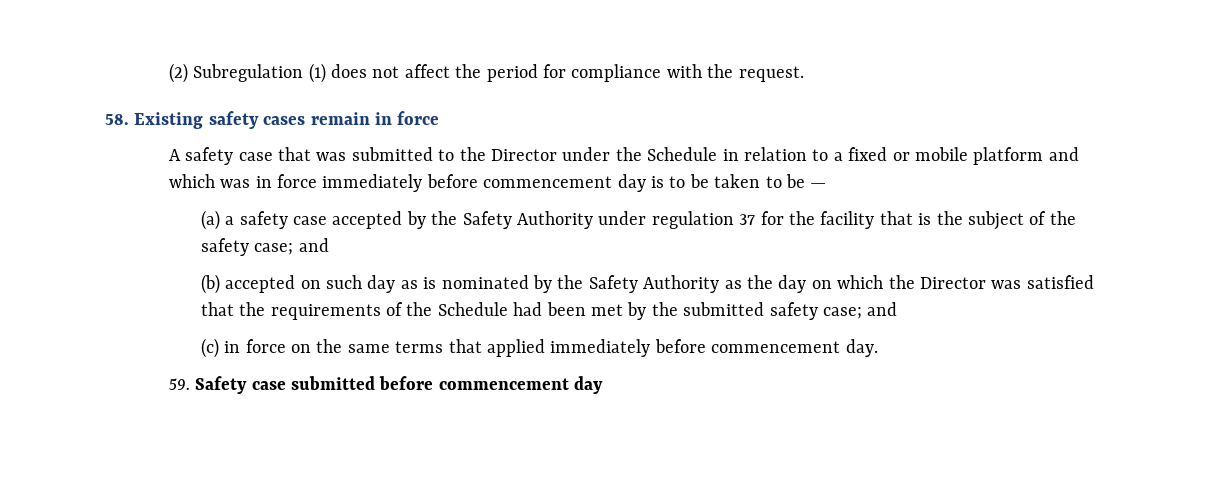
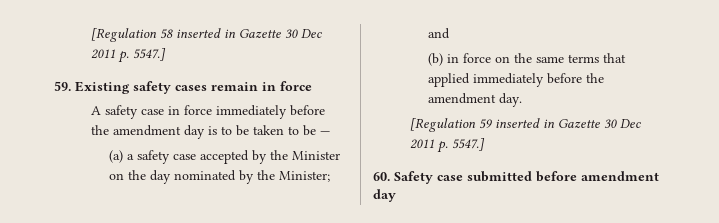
- (2) Subregulation (1) does not affect the period for compliance with the request.
- 58. Existing safety cases remain in force
+ [Regulation 58 inserted in Gazette 30 Dec 2011 p. 5547.]
+ 59. Existing safety cases remain in force
- A safety case that was submitted to the Director under the Schedule in relation to a fixed or mobile platform and which was in force immediately before commencement day is to be taken to be —
+ A safety case in force immediately before the amendment day is to be taken to be —
- (a) a safety case accepted by the Safety Authority under regulation 37 for the facility that is the subject of the safety case; and
- (b) accepted on such day as is nominated by the Safety Authority as the day on which the Director was satisfied that the requirements of the Schedule had been met by the submitted safety case; and
- (c) in force on the same terms that applied immediately before commencement day.
+ (a) a safety case accepted by the Minister on the day nominated by the Minister; and
+ (b) in force on the same terms that applied immediately before the amendment day.
- 59. Safety case submitted before commencement day
+ [Regulation 59 inserted in Gazette 30 Dec 2011 p. 5547.]
+ 60. Safety case submitted before amendment day

